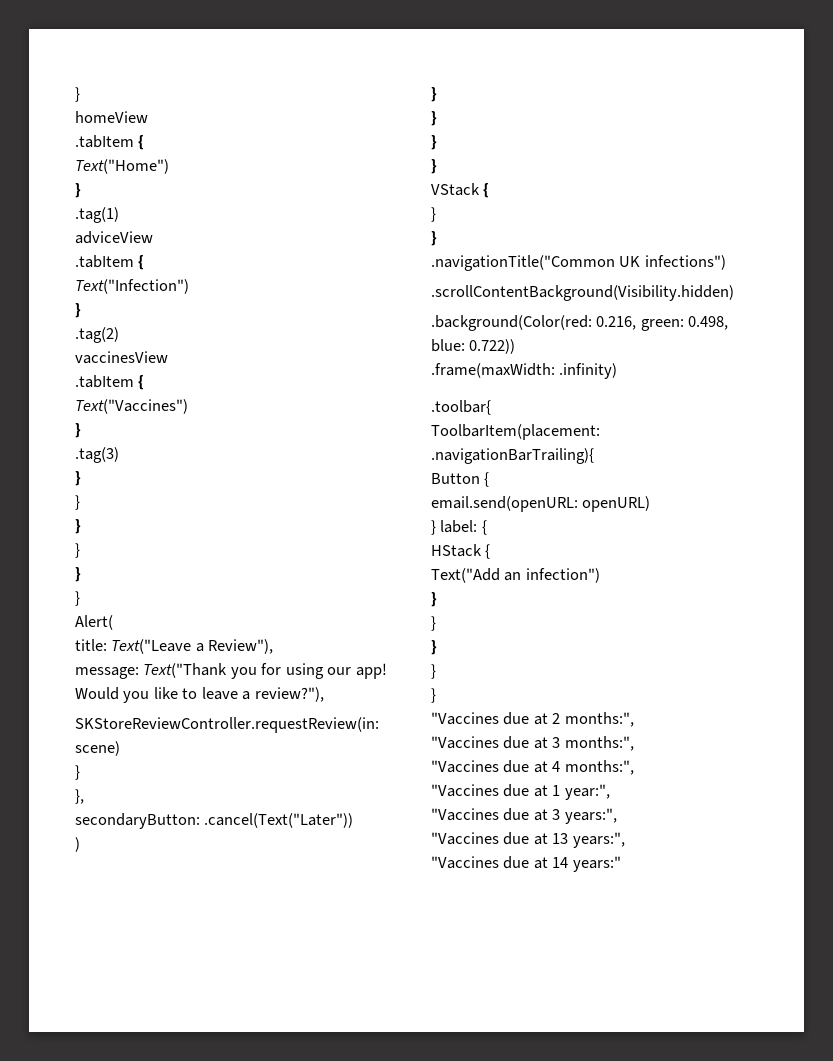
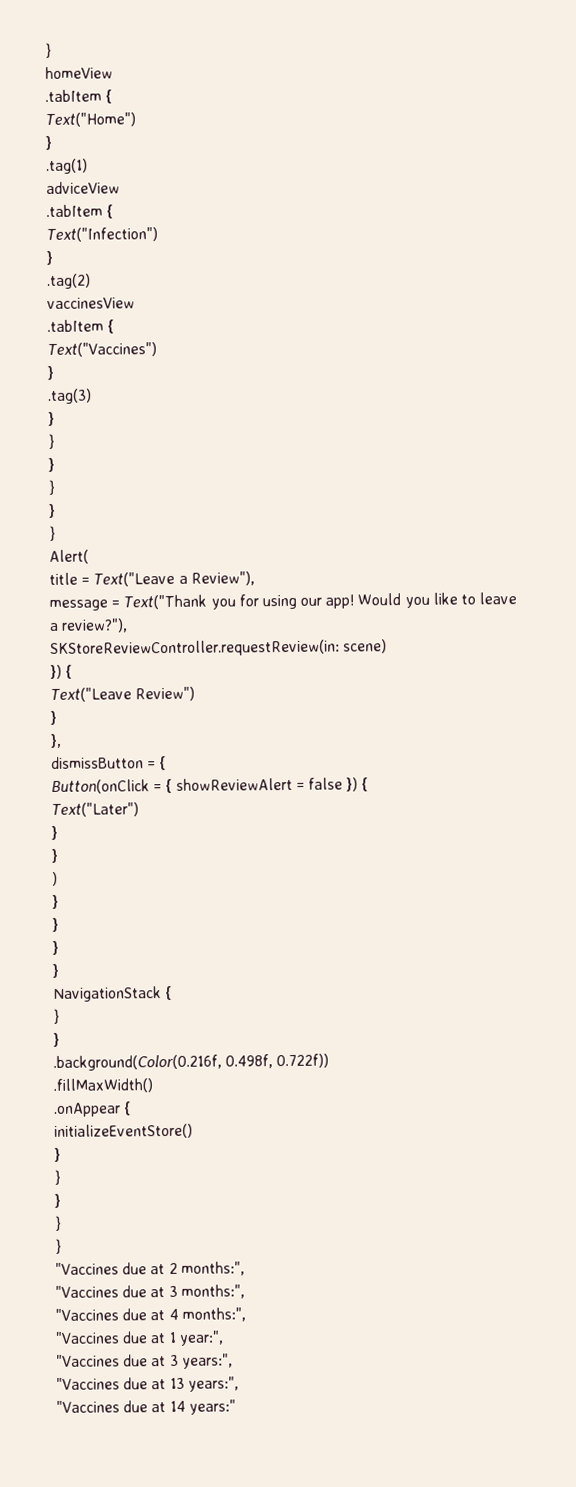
- title: Text("Leave a Review"),
+ title = Text("Leave a Review"),
- message: Text("Thank you for using our app!
+ message = Text("Thank you for using our app!
  SKStoreReviewController.requestReview(in: scene)
+ }) {
+ Text("Leave Review")
  }
  },
- secondaryButton: .cancel(Text("Later"))
+ dismissButton = {
+ Button(onClick = { showReviewAlert = false }) {
+ Text("Later")
+ }
+ }
- VStack {
+ NavigationStack {
- .navigationTitle("Common UK infections")
- .scrollContentBackground(Visibility.hidden)
- .background(Color(red: 0.216, green: 0.498, blue: 0.722))
- .frame(maxWidth: .infinity)
- .toolbar{
- ToolbarItem(placement: .navigationBarTrailing){
- Button {
- email.send(openURL: openURL)
- } label: {
- HStack {
- Text("Add an infection")
+ .background(Color(0.216f, 0.498f, 0.722f))
+ .fillMaxWidth()
+ .onAppear {
+ initializeEventStore()

